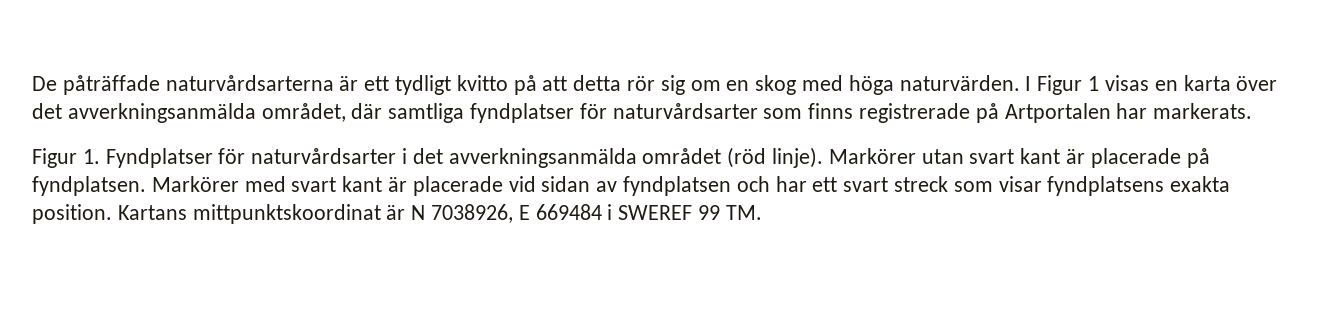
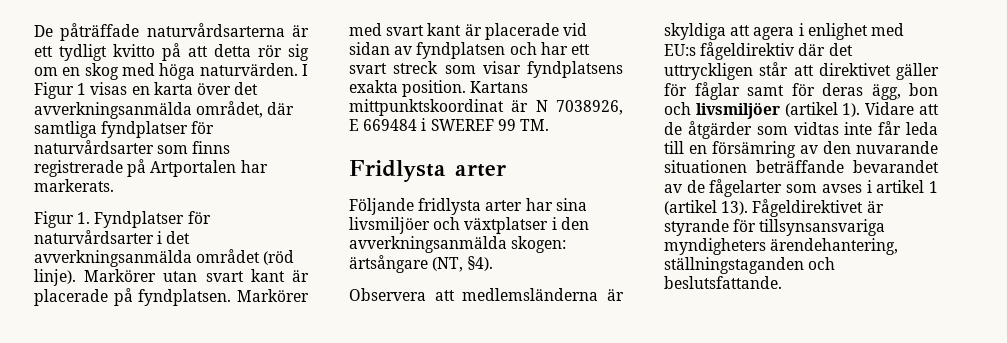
+ Fridlysta arter
+ Följande fridlysta arter har sina livsmiljöer och växtplatser i den avverkningsanmälda skogen: ärtsångare (NT, §4).
+ Observera att medlemsländerna är skyldiga att agera i enlighet med EU:s fågeldirektiv där det uttryckligen står att direktivet gäller för fåglar samt för deras ägg, bon och livsmiljöer (artikel 1). Vidare att de åtgärder som vidtas inte får leda till en försämring av den nuvarande situationen beträffande bevarandet av de fågelarter som avses i artikel 1 (artikel 13). Fågeldirektivet är styrande för tillsynsansvariga myndigheters ärendehantering, ställningstaganden och beslutsfattande.

